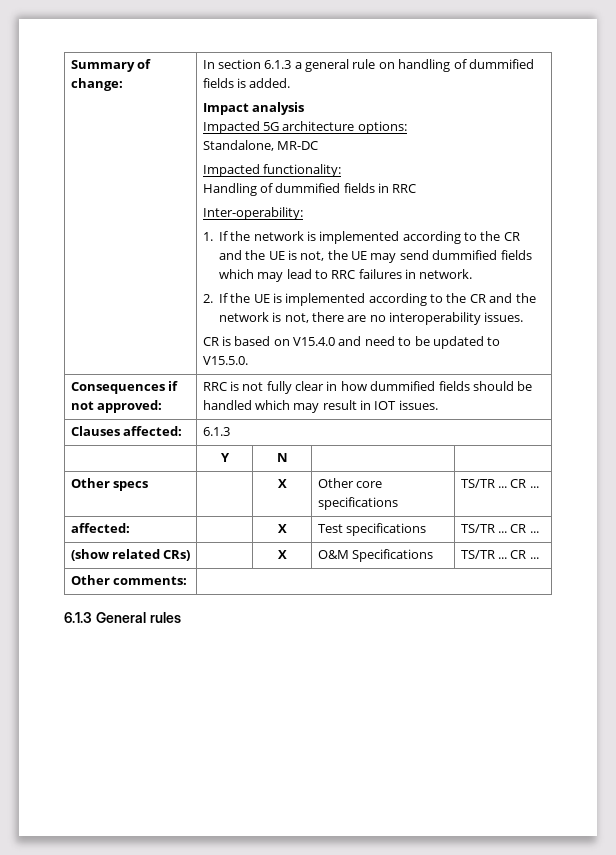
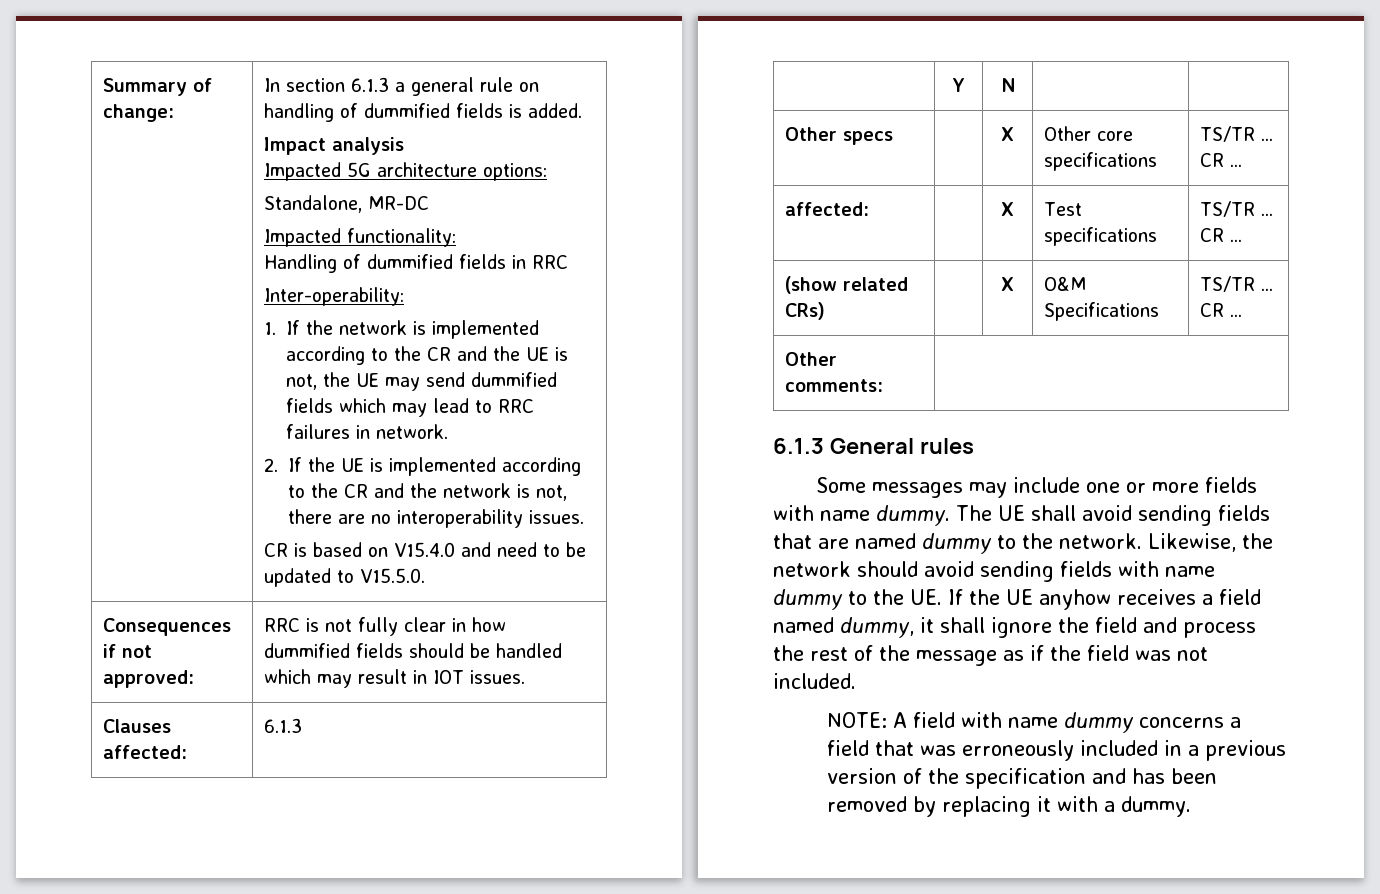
+ Some messages may include one or more fields with name dummy. The UE shall avoid sending fields that are named dummy to the network. Likewise, the network should avoid sending fields with name dummy to the UE. If the UE anyhow receives a field named dummy, it shall ignore the field and process the rest of the message as if the field was not included.
+ NOTE: A field with name dummy concerns a field that was erroneously included in a previous version of the specification and has been removed by replacing it with a dummy.

